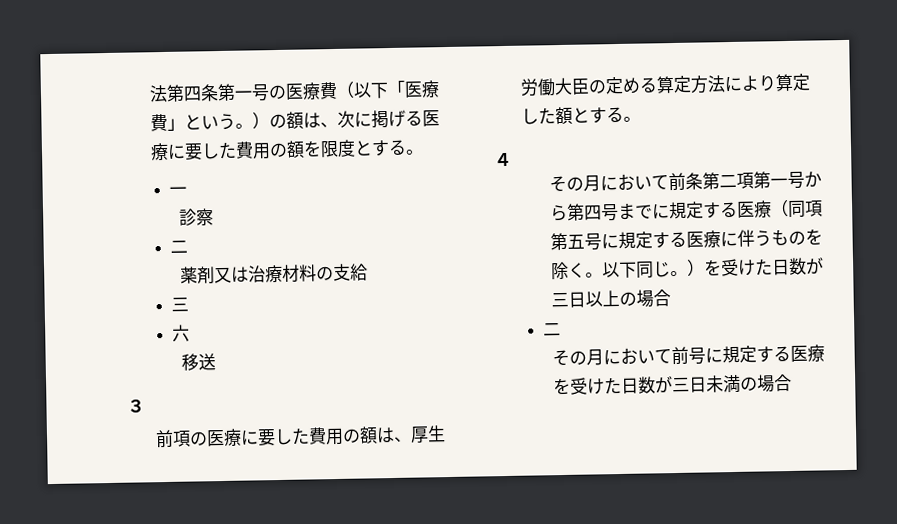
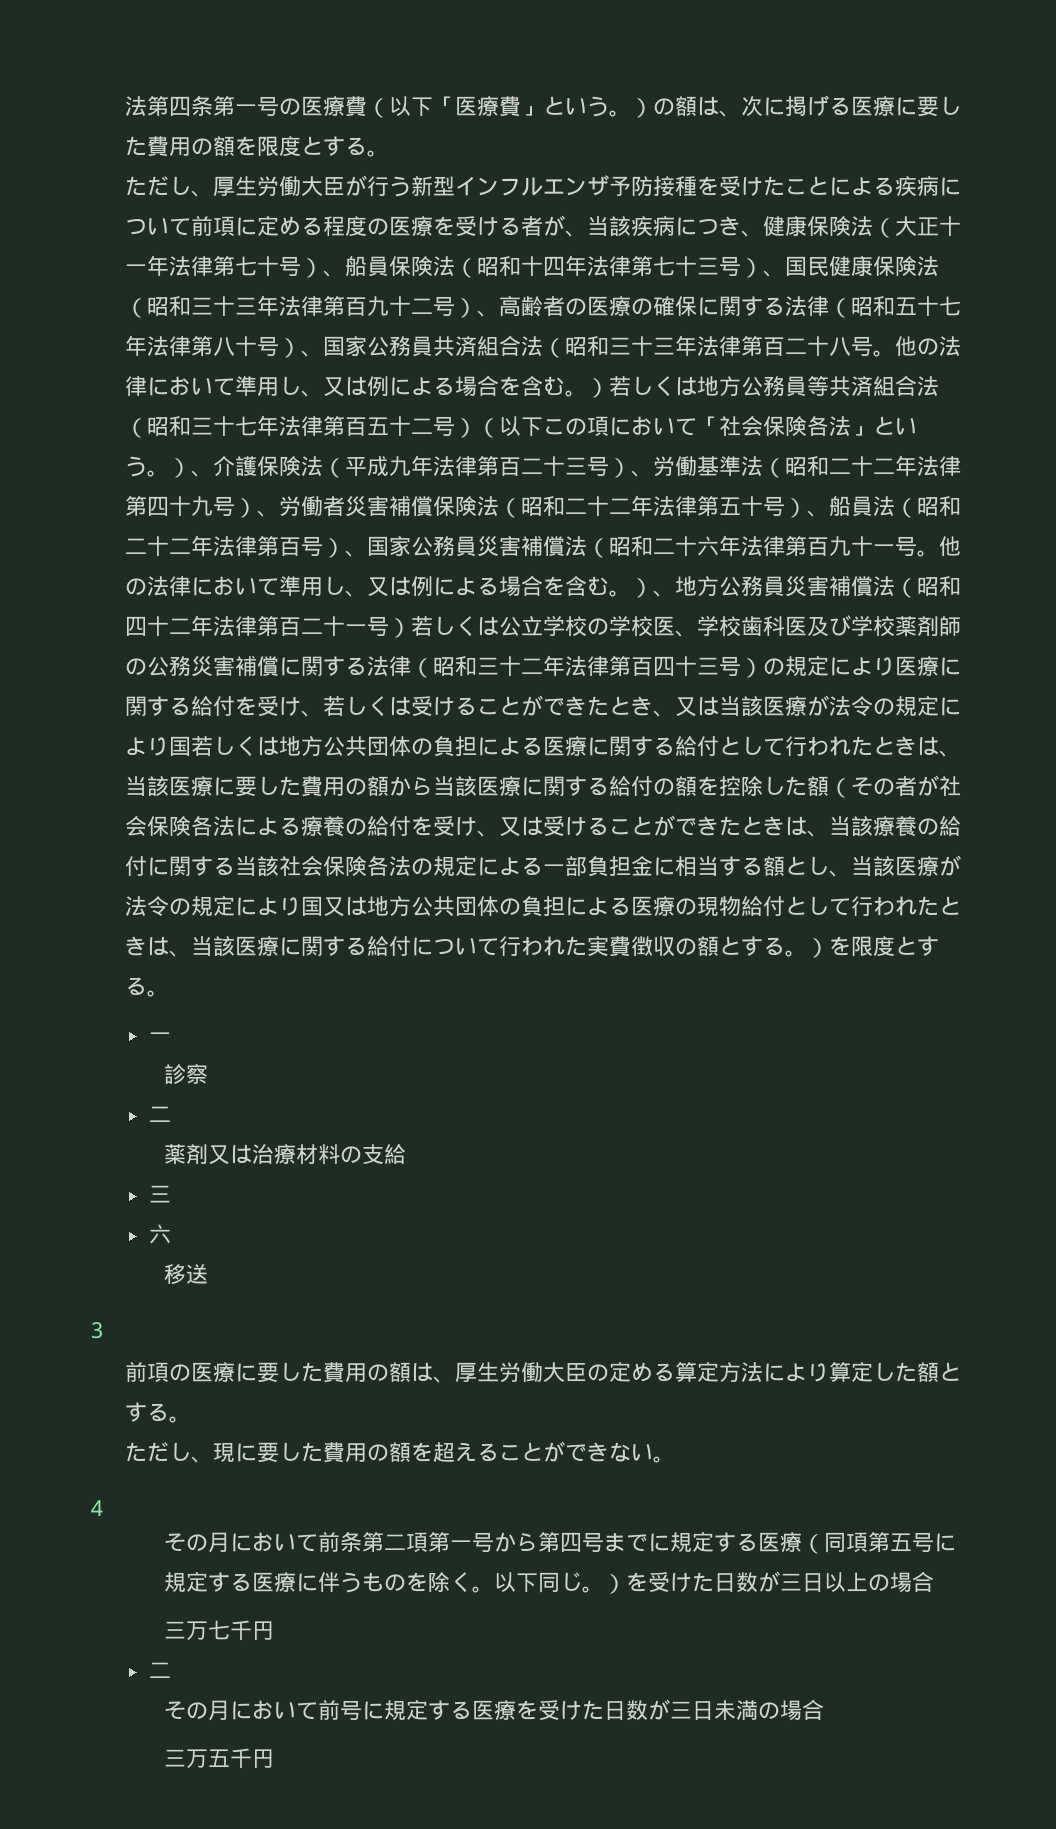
+ ただし、厚生労働大臣が行う新型インフルエンザ予防接種を受けたことによる疾病について前項に定める程度の医療を受ける者が、当該疾病につき、健康保険法（大正十一年法律第七十号）、船員保険法（昭和十四年法律第七十三号）、国民健康保険法（昭和三十三年法律第百九十二号）、高齢者の医療の確保に関する法律（昭和五十七年法律第八十号）、国家公務員共済組合法（昭和三十三年法律第百二十八号。他の法律において準用し、又は例による場合を含む。）若しくは地方公務員等共済組合法（昭和三十七年法律第百五十二号）（以下この項において「社会保険各法」という。）、介護保険法（平成九年法律第百二十三号）、労働基準法（昭和二十二年法律第四十九号）、労働者災害補償保険法（昭和二十二年法律第五十号）、船員法（昭和二十二年法律第百号）、国家公務員災害補償法（昭和二十六年法律第百九十一号。他の法律において準用し、又は例による場合を含む。）、地方公務員災害補償法（昭和四十二年法律第百二十一号）若しくは公立学校の学校医、学校歯科医及び学校薬剤師の公務災害補償に関する法律（昭和三十二年法律第百四十三号）の規定により医療に関する給付を受け、若しくは受けることができたとき、又は当該医療が法令の規定により国若しくは地方公共団体の負担による医療に関する給付として行われたときは、当該医療に要した費用の額から当該医療に関する給付の額を控除した額（その者が社会保険各法による療養の給付を受け、又は受けることができたときは、当該療養の給付に関する当該社会保険各法の規定による一部負担金に相当する額とし、当該医療が法令の規定により国又は地方公共団体の負担による医療の現物給付として行われたときは、当該医療に関する給付について行われた実費徴収の額とする。）を限度とする。
+ ただし、現に要した費用の額を超えることができない。
+ 三万七千円
+ 三万五千円

